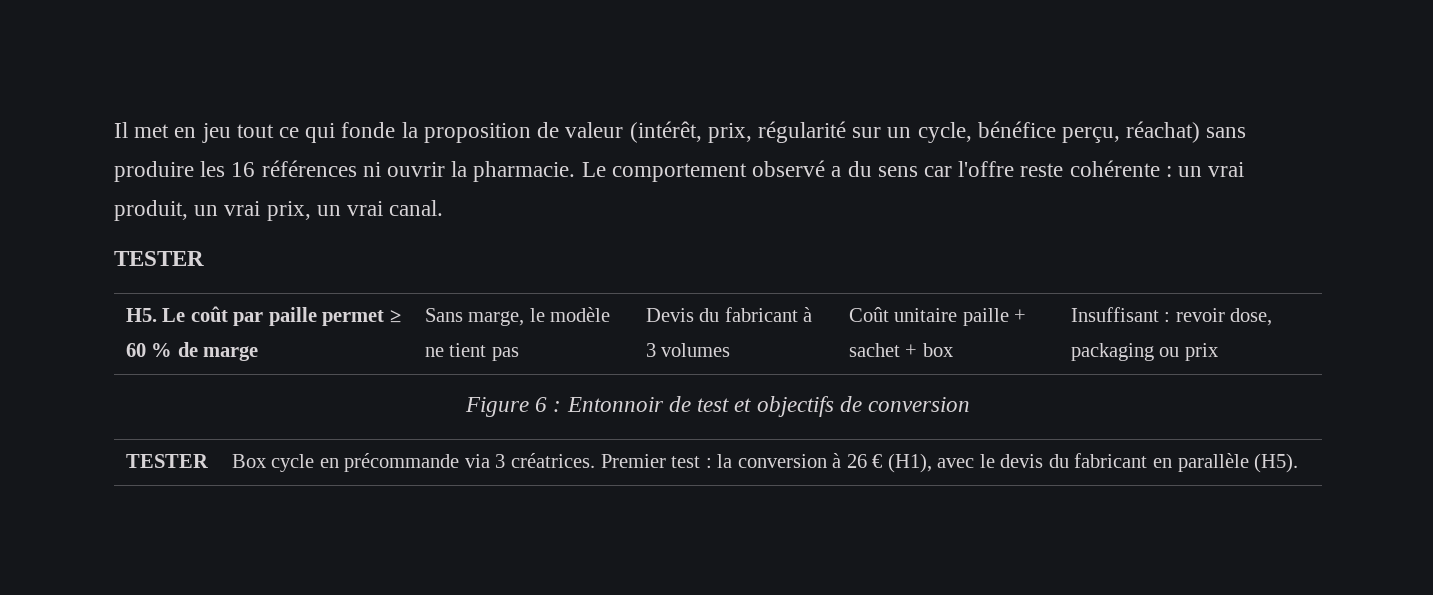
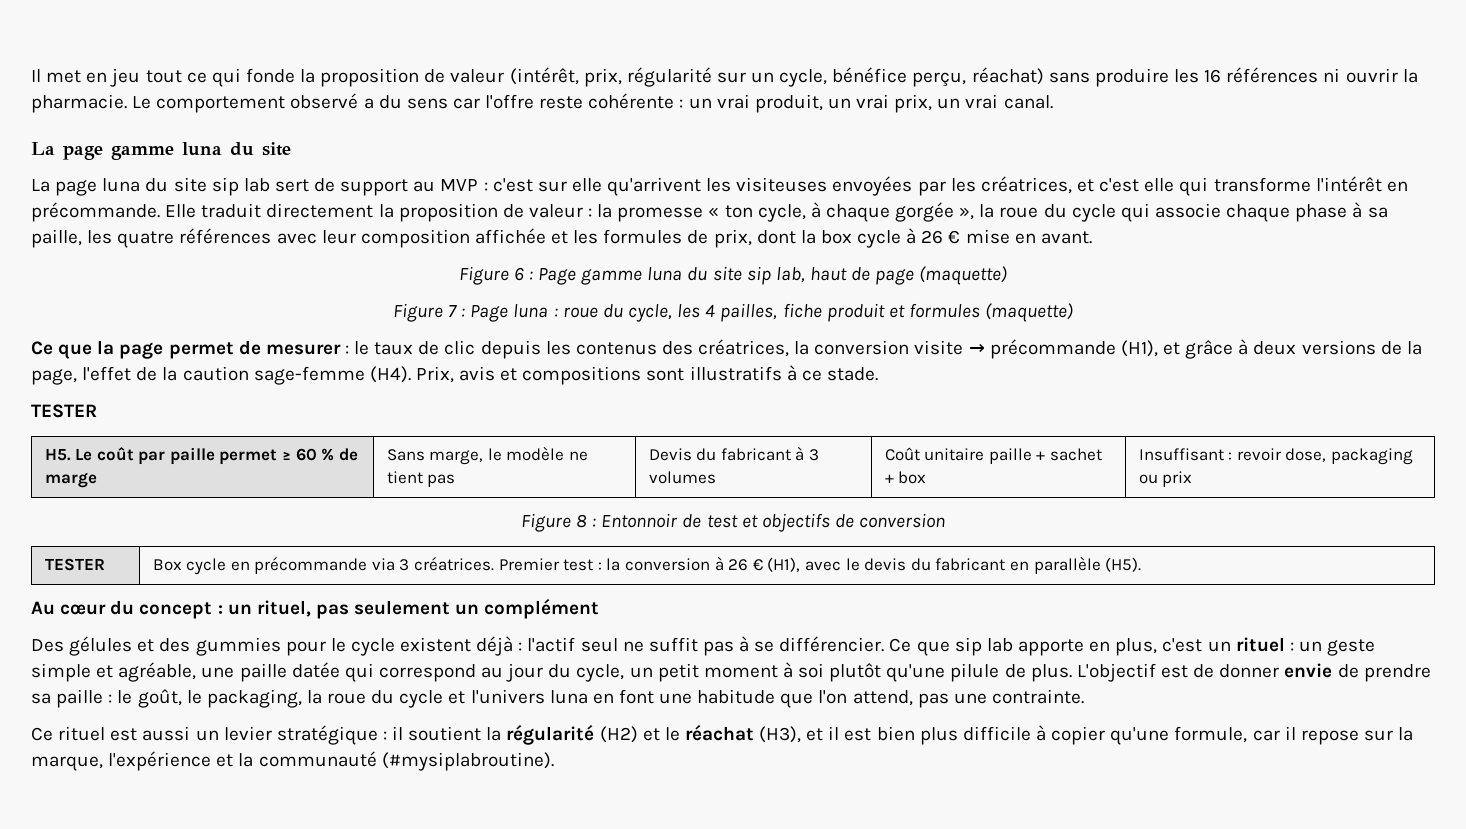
+ La page gamme luna du site
+ La page luna du site sip lab sert de support au MVP : c'est sur elle qu'arrivent les visiteuses envoyées par les créatrices, et c'est elle qui transforme l'intérêt en précommande. Elle traduit directement la proposition de valeur : la promesse « ton cycle, à chaque gorgée », la roue du cycle qui associe chaque phase à sa paille, les quatre références avec leur composition affichée et les formules de prix, dont la box cycle à 26 € mise en avant.
+ Figure 6 : Page gamme luna du site sip lab, haut de page (maquette)
+ Figure 7 : Page luna : roue du cycle, les 4 pailles, fiche produit et formules (maquette)
+ Ce que la page permet de mesurer : le taux de clic depuis les contenus des créatrices, la conversion visite → précommande (H1), et grâce à deux versions de la page, l'effet de la caution sage-femme (H4). Prix, avis et compositions sont illustratifs à ce stade.
- Figure 6 : Entonnoir de test et objectifs de conversion
+ Figure 8 : Entonnoir de test et objectifs de conversion
+ Au cœur du concept : un rituel, pas seulement un complément
+ Des gélules et des gummies pour le cycle existent déjà : l'actif seul ne suffit pas à se différencier. Ce que sip lab apporte en plus, c'est un rituel : un geste simple et agréable, une paille datée qui correspond au jour du cycle, un petit moment à soi plutôt qu'une pilule de plus. L'objectif est de donner envie de prendre sa paille : le goût, le packaging, la roue du cycle et l'univers luna en font une habitude que l'on attend, pas une contrainte.
+ Ce rituel est aussi un levier stratégique : il soutient la régularité (H2) et le réachat (H3), et il est bien plus difficile à copier qu'une formule, car il repose sur la marque, l'expérience et la communauté (#mysiplabroutine).

